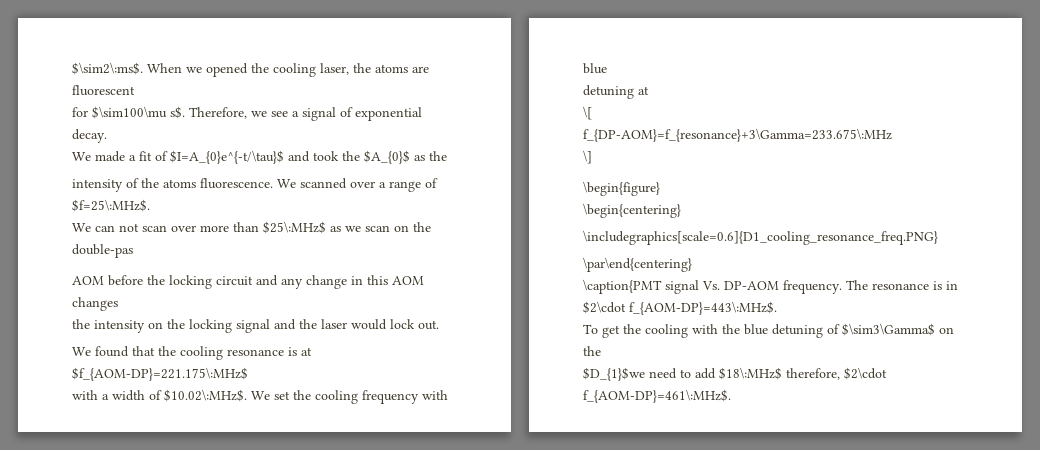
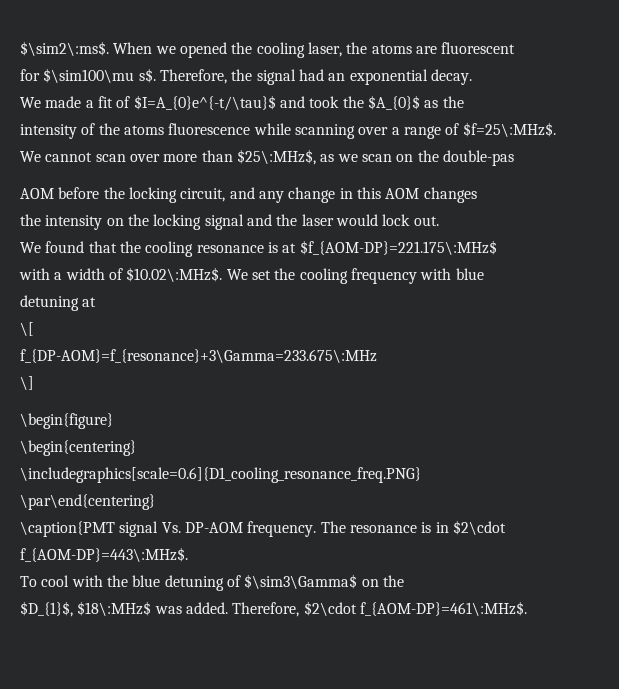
- Therefore, we see a signal of exponential decay.
+ Therefore, the signal had an exponential decay.
- intensity of the atoms fluorescence. We scanned over a range of $f=25\:MHz$.
+ intensity of the atoms fluorescence while scanning over a range of $f=25\:MHz$.
- We can not scan over more than $25\:MHz$ as we scan on the double-pas
+ We cannot scan over more than $25\:MHz$, as we scan on the double-pas
- AOM before the locking circuit and any change in this AOM changes
+ AOM before the locking circuit, and any change in this AOM changes
- To get the cooling with the blue detuning of $\sim3\Gamma$ on the
+ To cool with the blue detuning of $\sim3\Gamma$ on the
- $D_{1}$we need to add $18\:MHz$ therefore, $2\cdot f_{AOM-DP}=461\:MHz$.
+ $D_{1}$, $18\:MHz$ was added. Therefore, $2\cdot f_{AOM-DP}=461\:MHz$.

